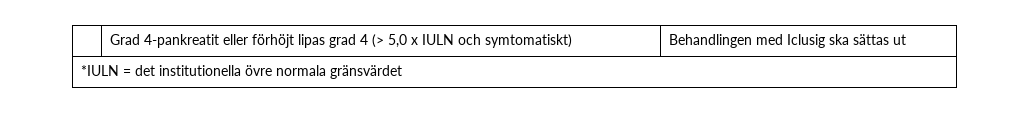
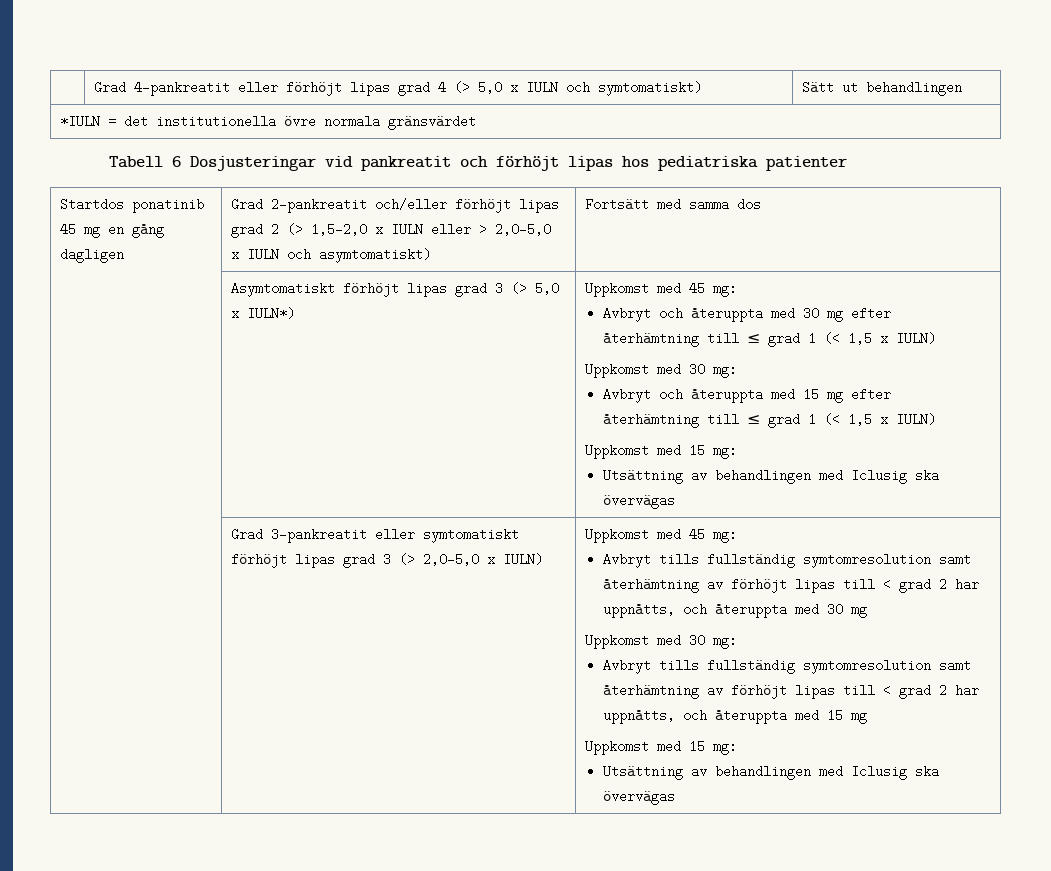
- | Grad 4-pankreatit eller förhöjt lipas grad 4 (> 5,0 x IULN och symtomatiskt) | Behandlingen med Iclusig ska sättas ut
+ | Grad 4-pankreatit eller förhöjt lipas grad 4 (> 5,0 x IULN och symtomatiskt) | Sätt ut behandlingen
+ Tabell 6 Dosjusteringar vid pankreatit och förhöjt lipas hos pediatriska patienter
+ Startdos ponatinib 45 mg en gång dagligen | Grad 2-pankreatit och/eller förhöjt lipas grad 2 (> 1,5-2,0 x IULN eller > 2,0-5,0 x IULN och asymtomatiskt) | Fortsätt med samma dos
+ | Asymtomatiskt förhöjt lipas grad 3 (> 5,0 x IULN*) | Uppkomst med 45 mg:
+ Avbryt och återuppta med 30 mg efter återhämtning till ≤ grad 1 (< 1,5 x IULN)
+ Uppkomst med 30 mg:
+ Avbryt och återuppta med 15 mg efter återhämtning till ≤ grad 1 (< 1,5 x IULN)
+ Uppkomst med 15 mg:
+ Utsättning av behandlingen med Iclusig ska övervägas
+ | Grad 3-pankreatit eller symtomatiskt förhöjt lipas grad 3 (> 2,0-5,0 x IULN) | Uppkomst med 45 mg:
+ Avbryt tills fullständig symtomresolution samt återhämtning av förhöjt lipas till < grad 2 har uppnåtts, och återuppta med 30 mg
+ Uppkomst med 30 mg:
+ Avbryt tills fullständig symtomresolution samt återhämtning av förhöjt lipas till < grad 2 har uppnåtts, och återuppta med 15 mg
+ Uppkomst med 15 mg:
+ Utsättning av behandlingen med Iclusig ska övervägas

